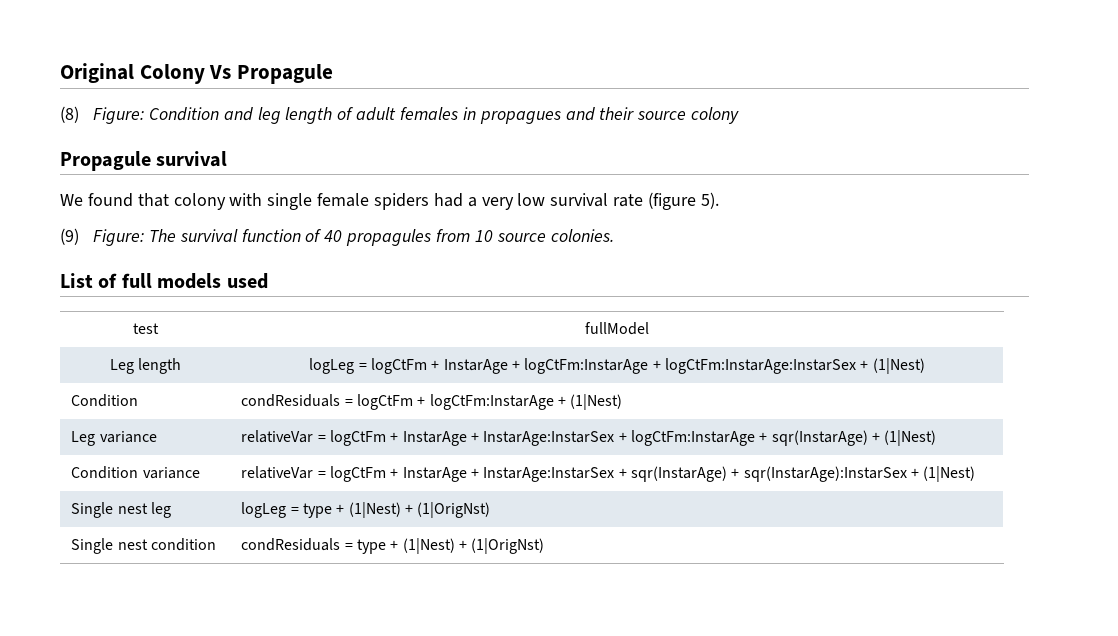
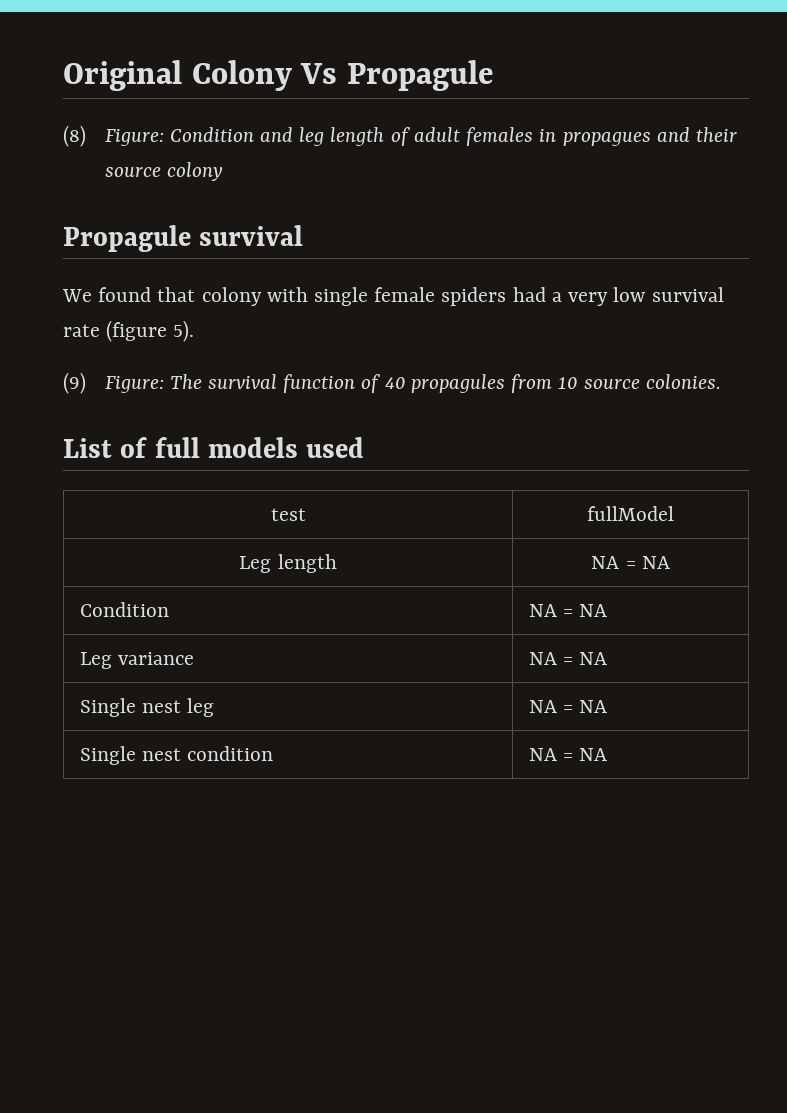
- Leg length | logLeg = logCtFm + InstarAge + logCtFm:InstarAge + logCtFm:InstarAge:InstarSex + (1|Nest)
- Condition | condResiduals = logCtFm + logCtFm:InstarAge + (1|Nest)
- Leg variance | relativeVar = logCtFm + InstarAge + InstarAge:InstarSex + logCtFm:InstarAge + sqr(InstarAge) + (1|Nest)
- Condition variance | relativeVar = logCtFm + InstarAge + InstarAge:InstarSex + sqr(InstarAge) + sqr(InstarAge):InstarSex + (1|Nest)
- Single nest leg | logLeg = type + (1|Nest) + (1|OrigNst)
- Single nest condition | condResiduals = type + (1|Nest) + (1|OrigNst)
+ Leg length | NA = NA
+ Condition | NA = NA
+ Leg variance | NA = NA
+ Single nest leg | NA = NA
+ Single nest condition | NA = NA

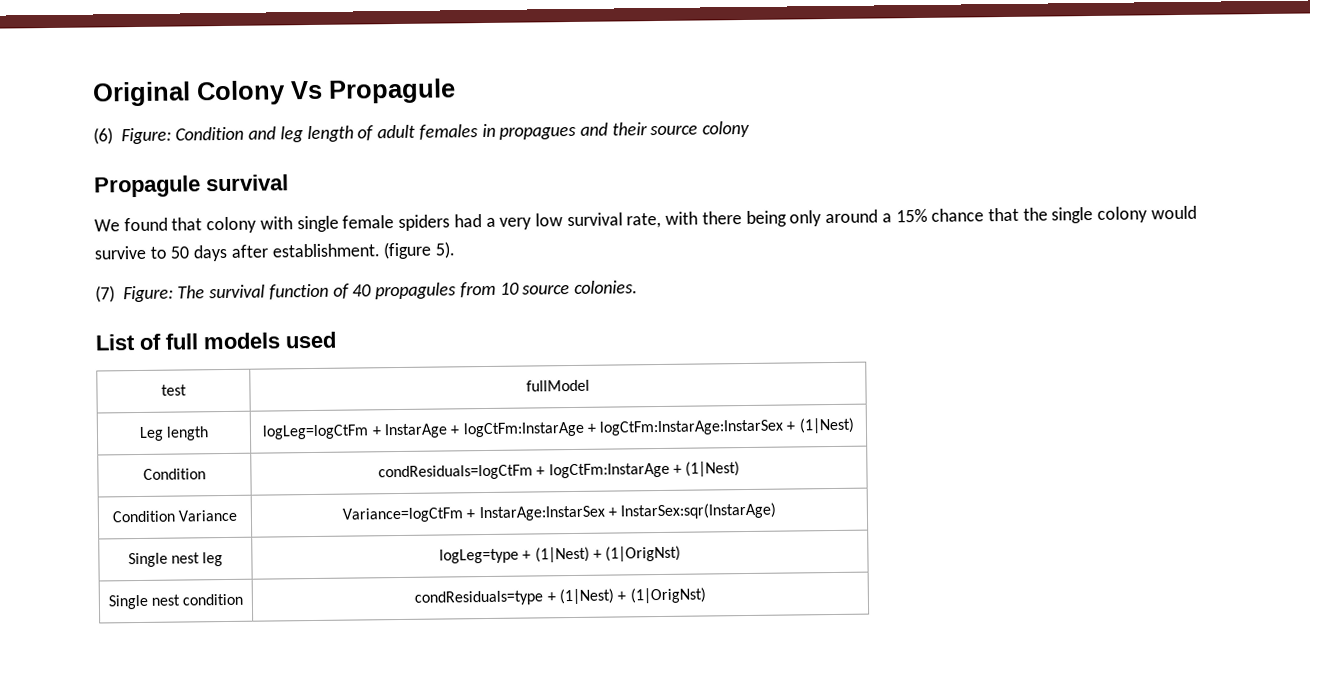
- (8) Figure: Condition and leg length of adult females in propagues and their source colony
+ (6) Figure: Condition and leg length of adult females in propagues and their source colony
- We found that colony with single female spiders had a very low survival rate (figure 5).
+ We found that colony with single female spiders had a very low survival rate, with there being only around a 15% chance that the single colony would survive to 50 days after establishment. (figure 5).
- (9) Figure: The survival function of 40 propagules from 10 source colonies.
+ (7) Figure: The survival function of 40 propagules from 10 source colonies.
- Leg length | NA = NA
- Condition | NA = NA
- Leg variance | NA = NA
- Single nest leg | NA = NA
- Single nest condition | NA = NA
+ Leg length | logLeg=logCtFm + InstarAge + logCtFm:InstarAge + logCtFm:InstarAge:InstarSex + (1|Nest)
+ Condition | condResiduals=logCtFm + logCtFm:InstarAge + (1|Nest)
+ Condition Variance | Variance=logCtFm + InstarAge:InstarSex + InstarSex:sqr(InstarAge)
+ Single nest leg | logLeg=type + (1|Nest) + (1|OrigNst)
+ Single nest condition | condResiduals=type + (1|Nest) + (1|OrigNst)

